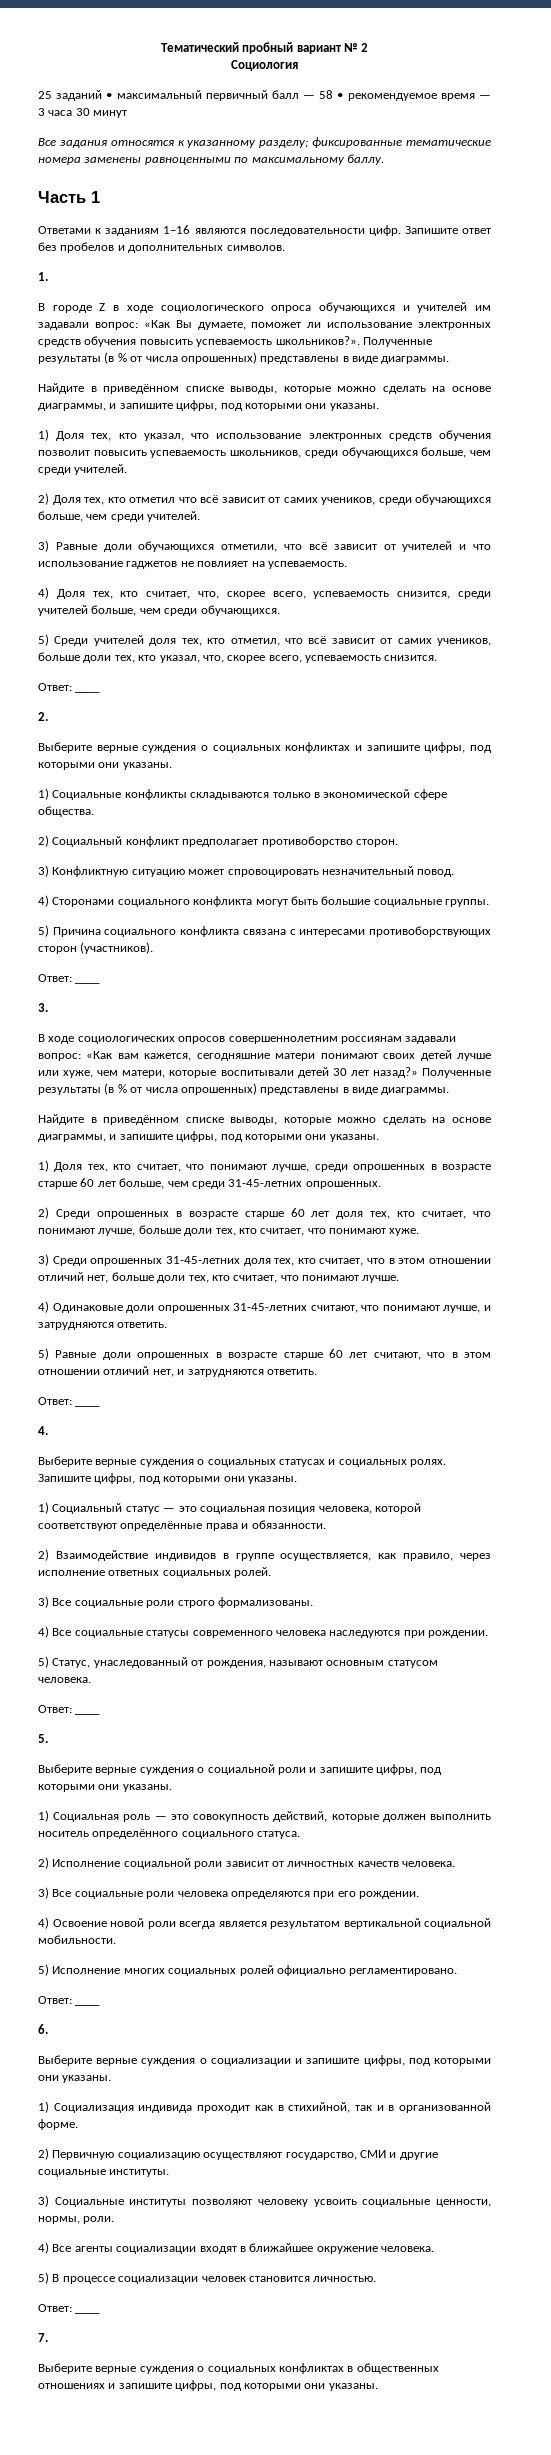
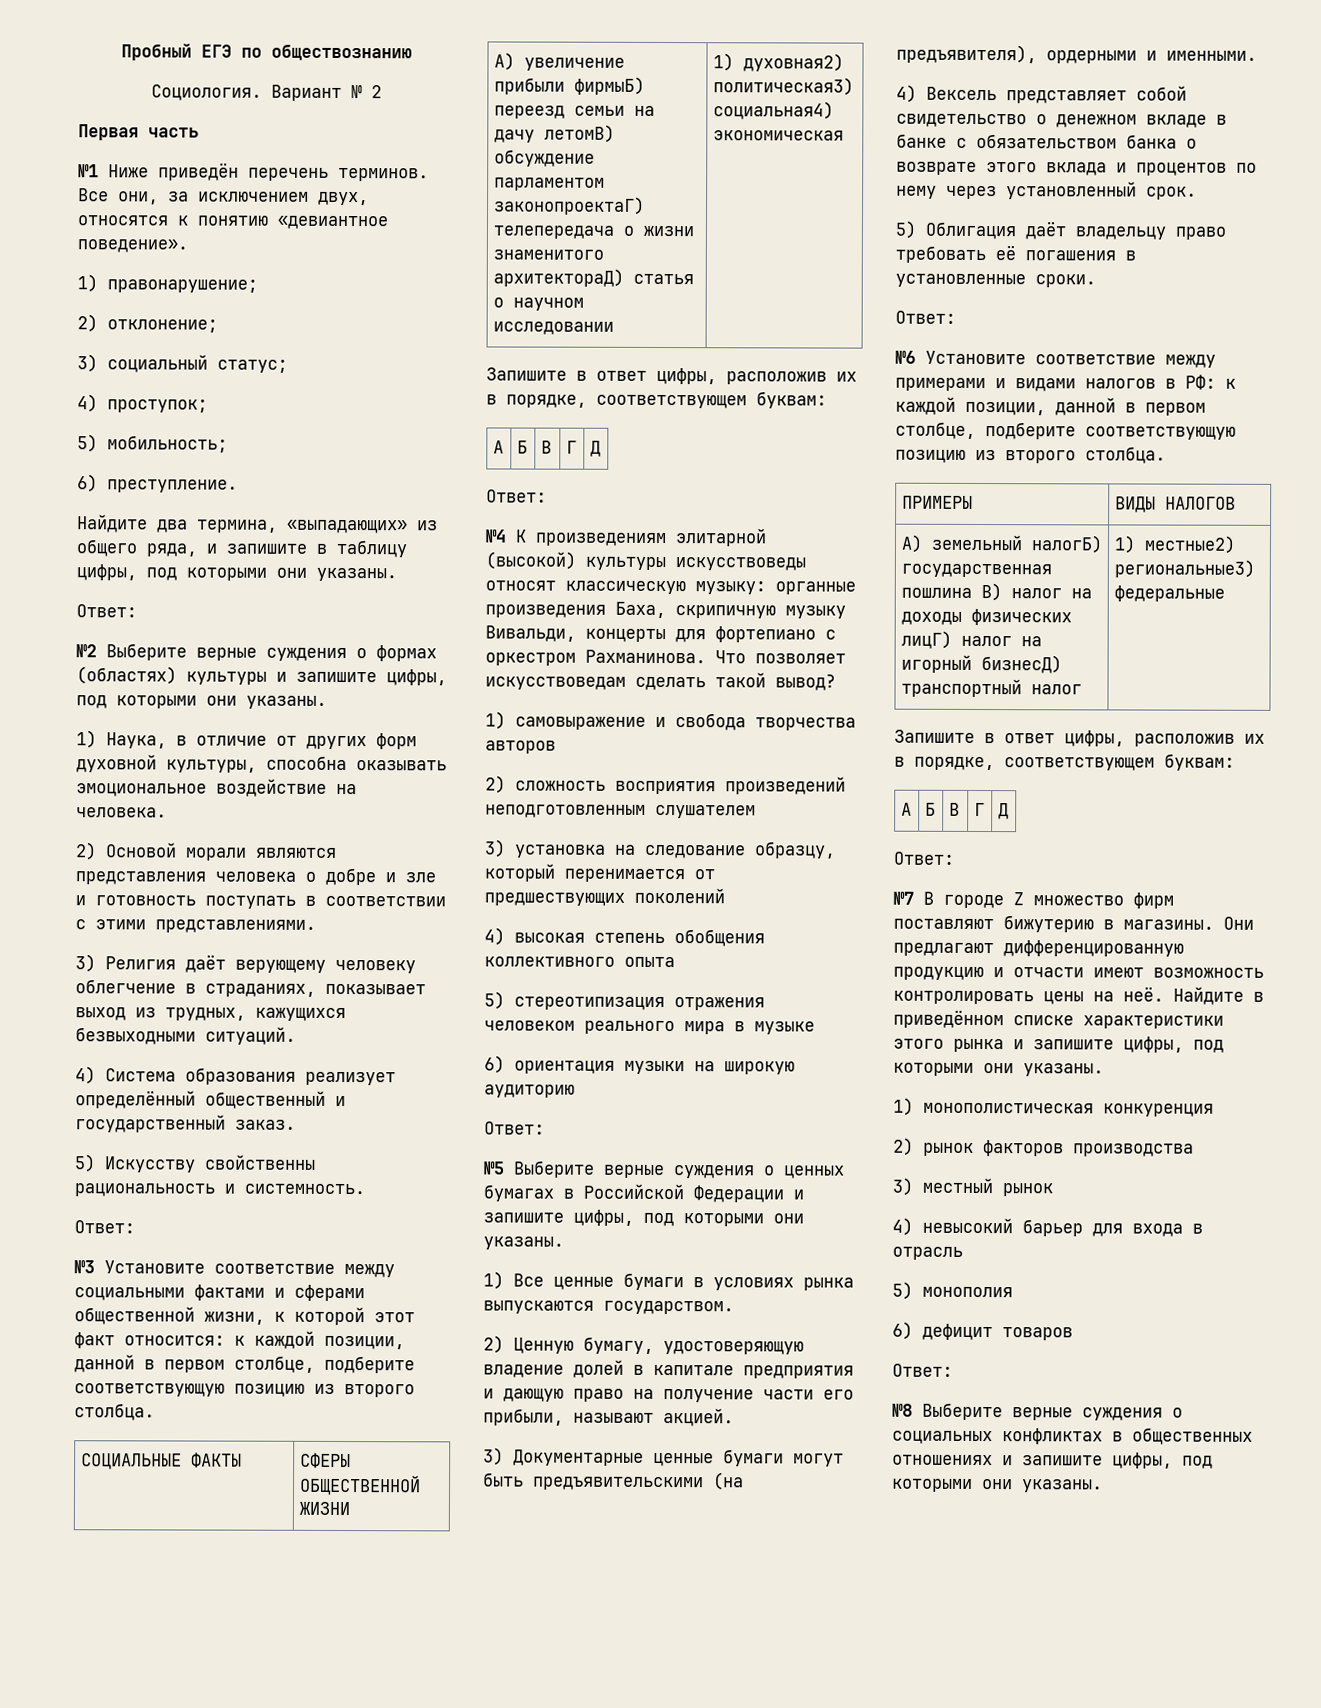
- Тематический пробный вариант № 2
- Социология
- 25 заданий • максимальный первичный балл — 58 • рекомендуемое время — 3 часа 30 минут
- Все задания относятся к указанному разделу; фиксированные тематические номера заменены равноценными по максимальному баллу.
- Часть 1
- Ответами к заданиям 1–16 являются последовательности цифр. Запишите ответ без пробелов и дополнительных символов.
- 1.
- В городе Z в ходе социологического опроса обучающихся и учителей им задавали вопрос: «Как Вы думаете, поможет ли использование электронных средств обучения повысить успеваемость школьников?». Полученные результаты (в % от числа опрошенных) представлены в виде диаграммы.
- Найдите в приведённом списке выводы, которые можно сделать на основе диаграммы, и запишите цифры, под которыми они указаны.
- 1) Доля тех, кто указал, что использование электронных средств обучения позволит повысить успеваемость школьников, среди обучающихся больше, чем среди учителей.
- 2) Доля тех, кто отметил что всё зависит от самих учеников, среди обучающихся больше, чем среди учителей.
- 3) Равные доли обучающихся отметили, что всё зависит от учителей и что использование гаджетов не повлияет на успеваемость.
- 4) Доля тех, кто считает, что, скорее всего, успеваемость снизится, среди учителей больше, чем среди обучающихся.
- 5) Среди учителей доля тех, кто отметил, что всё зависит от самих учеников, больше доли тех, кто указал, что, скорее всего, успеваемость снизится.
- Ответ: ____
- 2.
- Выберите верные суждения о социальных конфликтах и запишите цифры, под которыми они указаны.
- 1) Социальные конфликты складываются только в экономической сфере общества.
- 2) Социальный конфликт предполагает противоборство сторон.
- 3) Конфликтную ситуацию может спровоцировать незначительный повод.
- 4) Сторонами социального конфликта могут быть большие социальные группы.
- 5) Причина социального конфликта связана с интересами противоборствующих сторон (участников).
- Ответ: ____
- 3.
- В ходе социологических опросов совершеннолетним россиянам задавали вопрос: «Как вам кажется, сегодняшние матери понимают своих детей лучше или хуже, чем матери, которые воспитывали детей 30 лет назад?» Полученные результаты (в % от числа опрошенных) представлены в виде диаграммы.
- Найдите в приведённом списке выводы, которые можно сделать на основе диаграммы, и запишите цифры, под которыми они указаны.
- 1) Доля тех, кто считает, что понимают лучше, среди опрошенных в возрасте старше 60 лет больше, чем среди 31-45-летних опрошенных.
- 2) Среди опрошенных в возрасте старше 60 лет доля тех, кто считает, что понимают лучше, больше доли тех, кто считает, что понимают хуже.
- 3) Среди опрошенных 31-45-летних доля тех, кто считает, что в этом отношении отличий нет, больше доли тех, кто считает, что понимают лучше.
- 4) Одинаковые доли опрошенных 31-45-летних считают, что понимают лучше, и затрудняются ответить.
- 5) Равные доли опрошенных в возрасте старше 60 лет считают, что в этом отношении отличий нет, и затрудняются ответить.
- Ответ: ____
- 4.
- Выберите верные суждения о социальных статусах и социальных ролях. Запишите цифры, под которыми они указаны.
- 1) Социальный статус — это социальная позиция человека, которой соответствуют определённые права и обязанности.
- 2) Взаимодействие индивидов в группе осуществляется, как правило, через исполнение ответных социальных ролей.
- 3) Все социальные роли строго формализованы.
- 4) Все социальные статусы современного человека наследуются при рождении.
- 5) Статус, унаследованный от рождения, называют основным статусом человека.
- Ответ: ____
- 5.
- Выберите верные суждения о социальной роли и запишите цифры, под которыми они указаны.
- 1) Социальная роль — это совокупность действий, которые должен выполнить носитель определённого социального статуса.
- 2) Исполнение социальной роли зависит от личностных качеств человека.
- 3) Все социальные роли человека определяются при его рождении.
- 4) Освоение новой роли всегда является результатом вертикальной социальной мобильности.
- 5) Исполнение многих социальных ролей официально регламентировано.
- Ответ: ____
- 6.
- Выберите верные суждения о социализации и запишите цифры, под которыми они указаны.
- 1) Социализация индивида проходит как в стихийной, так и в организованной форме.
- 2) Первичную социализацию осуществляют государство, СМИ и другие социальные институты.
- 3) Социальные институты позволяют человеку усвоить социальные ценности, нормы, роли.
- 4) Все агенты социализации входят в ближайшее окружение человека.
- 5) В процессе социализации человек становится личностью.
- Ответ: ____
- 7.
- Выберите верные суждения о социальных конфликтах в общественных отношениях и запишите цифры, под которыми они указаны.
+ Пробный ЕГЭ по обществознанию
+ Социология. Вариант № 2
+ Первая часть
+ №1 Ниже приведён перечень терминов. Все они, за исключением двух, относятся к понятию «девиантное поведение».
+ 1) правонарушение;
+ 2) отклонение;
+ 3) социальный статус;
+ 4) проступок;
+ 5) мобильность;
+ 6) преступление.
+ Найдите два термина, «выпадающих» из общего ряда, и запишите в таблицу цифры, под которыми они указаны.
+ Ответ:
+ №2 Выберите верные суждения о формах (областях) культуры и запишите цифры, под которыми они указаны.
+ 1) Наука, в отличие от других форм духовной культуры, способна оказывать эмоциональное воздействие на человека.
+ 2) Основой морали являются представления человека о добре и зле и готовность поступать в соответствии с этими представлениями.
+ 3) Религия даёт верующему человеку облегчение в страданиях, показывает выход из трудных, кажущихся безвыходными ситуаций.
+ 4) Система образования реализует определённый общественный и государственный заказ.
+ 5) Искусству свойственны рациональность и системность.
+ Ответ:
+ №3 Установите соответствие между социальными фактами и сферами общественной жизни, к которой этот факт относится: к каждой позиции, данной в первом столбце, подберите соответствующую позицию из второго столбца.
+ СОЦИАЛЬНЫЕ ФАКТЫ | СФЕРЫ ОБЩЕСТВЕННОЙ ЖИЗНИ
+ А) увеличение прибыли фирмыБ) переезд семьи на дачу летомВ) обсуждение парламентом законопроектаГ) телепередача о жизни знаменитого архитектораД) статья о научном исследовании | 1) духовная2) политическая3) социальная4) экономическая
+ Запишите в ответ цифры, расположив их в порядке, соответствующем буквам:
+ A | Б | В | Г | Д
+ Ответ:
+ №4 К произведениям элитарной (высокой) культуры искусствоведы относят классическую музыку: органные произведения Баха, скрипичную музыку Вивальди, концерты для фортепиано с оркестром Рахманинова. Что позволяет искусствоведам сделать такой вывод?
+ 1) самовыражение и свобода творчества авторов
+ 2) сложность восприятия произведений неподготовленным слушателем
+ 3) установка на следование образцу, который перенимается от предшествующих поколений
+ 4) высокая степень обобщения коллективного опыта
+ 5) стереотипизация отражения человеком реального мира в музыке
+ 6) ориентация музыки на широкую аудиторию
+ Ответ:
+ №5 Выберите верные суждения о ценных бумагах в Российской Федерации и запишите цифры, под которыми они указаны.
+ 1) Все ценные бумаги в условиях рынка выпускаются государством.
+ 2) Ценную бумагу, удостоверяющую владение долей в капитале предприятия и дающую право на получение части его прибыли, называют акцией.
+ 3) Документарные ценные бумаги могут быть предъявительскими (на предъявителя), ордерными и именными.
+ 4) Вексель представляет собой свидетельство о денежном вкладе в банке с обязательством банка о возврате этого вклада и процентов по нему через установленный срок.
+ 5) Облигация даёт владельцу право требовать её погашения в установленные сроки.
+ Ответ:
+ №6 Установите соответствие между примерами и видами налогов в РФ: к каждой позиции, данной в первом столбце, подберите соответствующую позицию из второго столбца.
+ ПРИМЕРЫ | ВИДЫ НАЛОГОВ
+ А) земельный налогБ) государственная пошлина В) налог на доходы физических лицГ) налог на игорный бизнесД) транспортный налог | 1) местные2) региональные3) федеральные
+ Запишите в ответ цифры, расположив их в порядке, соответствующем буквам:
+ А | Б | В | Г | Д
+ Ответ:
+ №7 В городе Z множество фирм поставляют бижутерию в магазины. Они предлагают дифференцированную продукцию и отчасти имеют возможность контролировать цены на неё. Найдите в приведённом списке характеристики этого рынка и запишите цифры, под которыми они указаны.
+ 1) монополистическая конкуренция
+ 2) рынок факторов производства
+ 3) местный рынок
+ 4) невысокий барьер для входа в отрасль
+ 5) монополия
+ 6) дефицит товаров
+ Ответ:
+ №8 Выберите верные суждения о социальных конфликтах в общественных отношениях и запишите цифры, под которыми они указаны.

